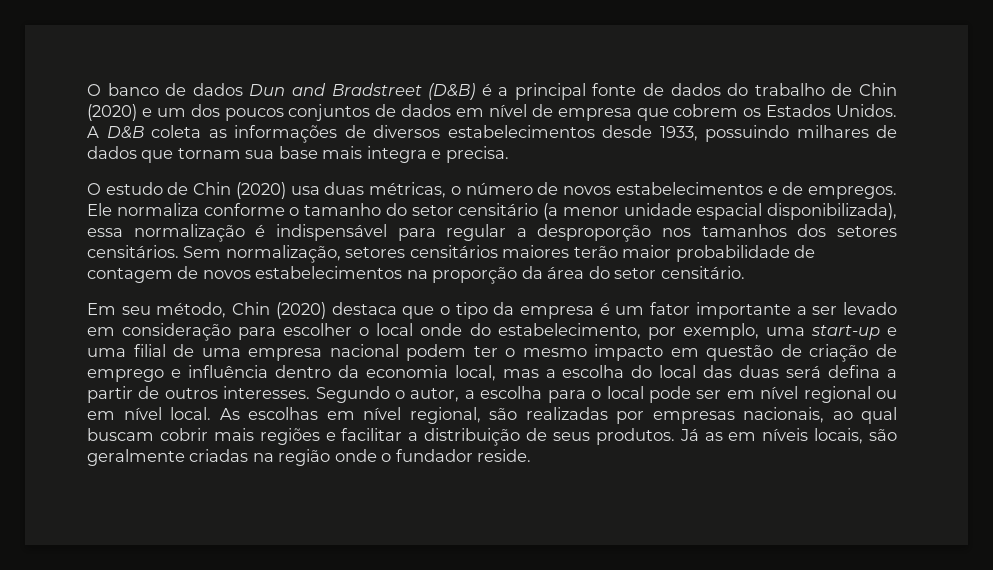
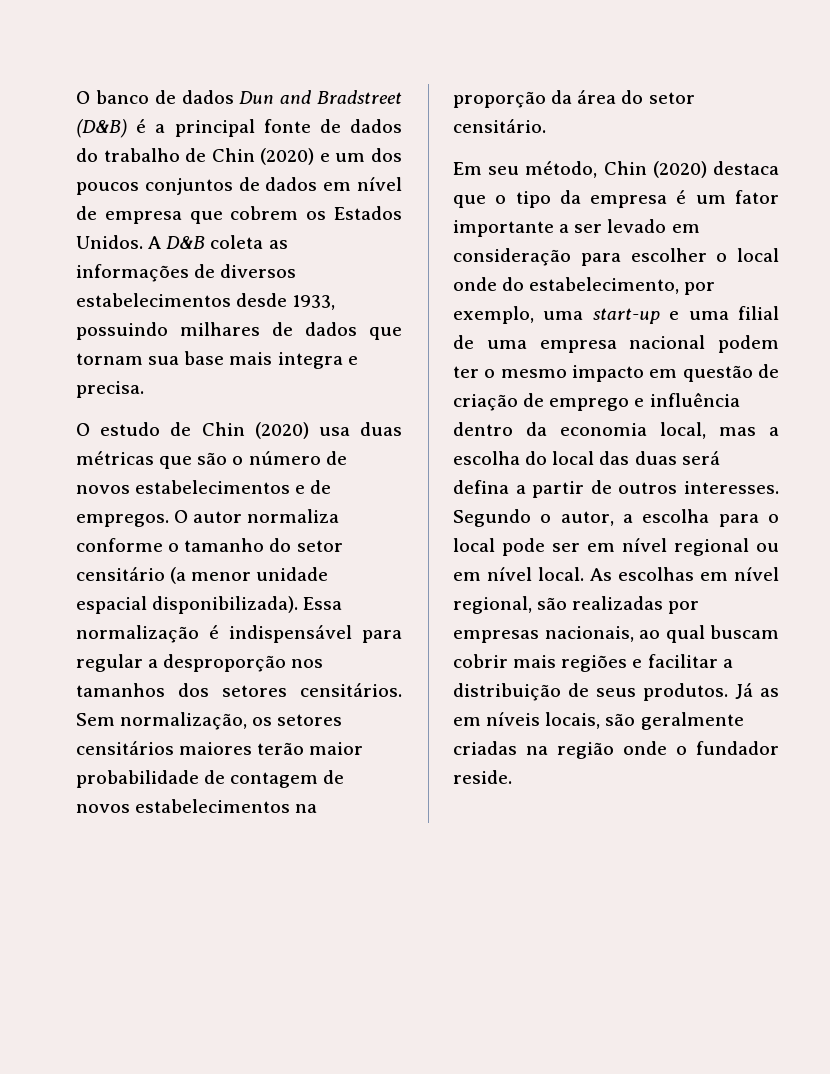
- O estudo de Chin (2020) usa duas métricas, o número de novos estabelecimentos e de empregos.
+ O estudo de Chin (2020) usa duas métricas que são o número de novos estabelecimentos e de empregos.
- Ele normaliza conforme o tamanho do setor censitário (a menor unidade espacial disponibilizada), essa normalização é indispensável para regular a desproporção nos tamanhos dos setores censitários.
+ O autor normaliza conforme o tamanho do setor censitário (a menor unidade espacial disponibilizada). Essa normalização é indispensável para regular a desproporção nos tamanhos dos setores censitários.
- Sem normalização, setores censitários maiores terão maior probabilidade de contagem de novos estabelecimentos na proporção da área do setor censitário.
+ Sem normalização, os setores censitários maiores terão maior probabilidade de contagem de novos estabelecimentos na proporção da área do setor censitário.

